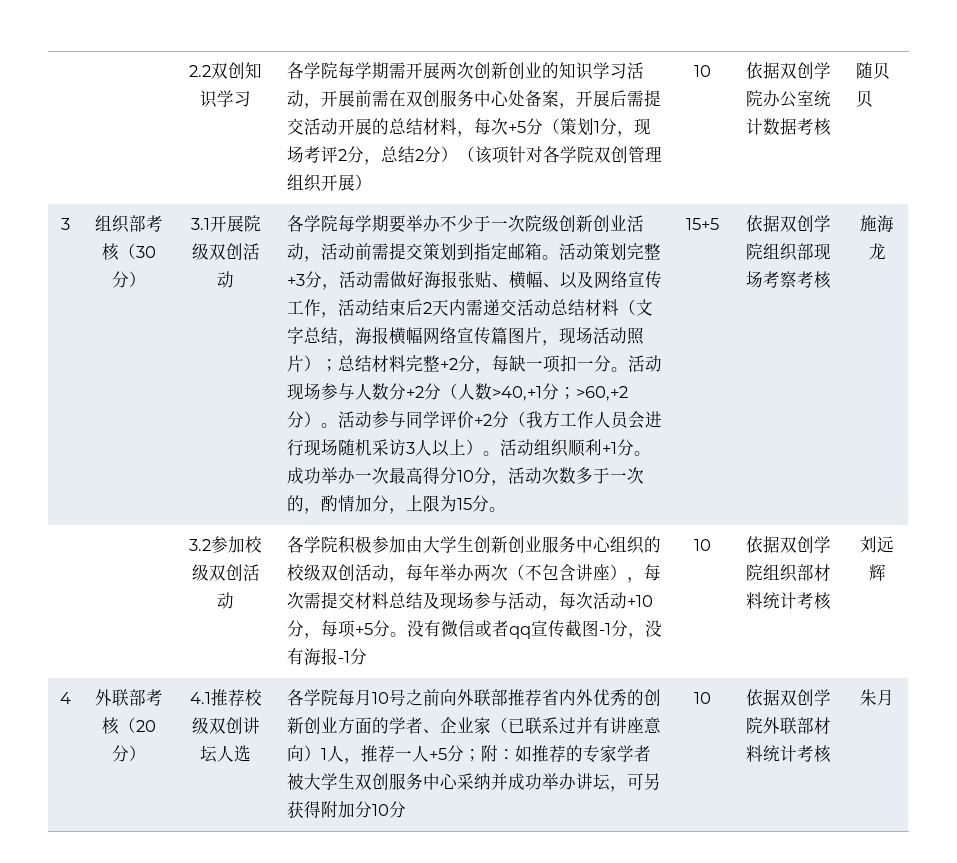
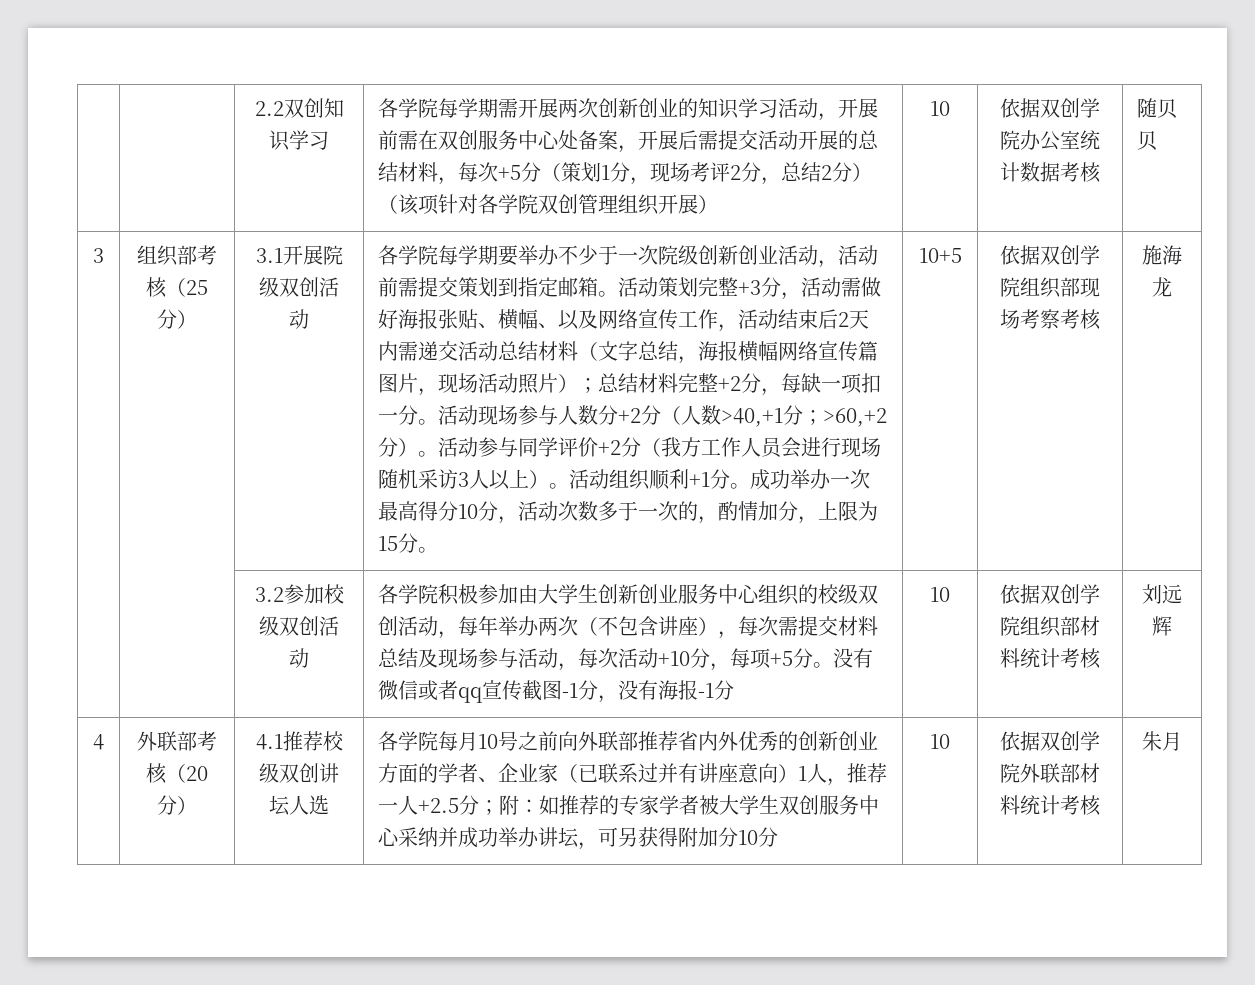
- 组织部考核（30分）
+ 组织部考核（25分）
- 15+5
+ 10+5
- 各学院每月10号之前向外联部推荐省内外优秀的创新创业方面的学者、企业家（已联系过并有讲座意向）1人，推荐一人+5分；附：如推荐的专家学者被大学生双创服务中心采纳并成功举办讲坛，可另获得附加分10分
+ 各学院每月10号之前向外联部推荐省内外优秀的创新创业方面的学者、企业家（已联系过并有讲座意向）1人，推荐一人+2.5分；附：如推荐的专家学者被大学生双创服务中心采纳并成功举办讲坛，可另获得附加分10分

